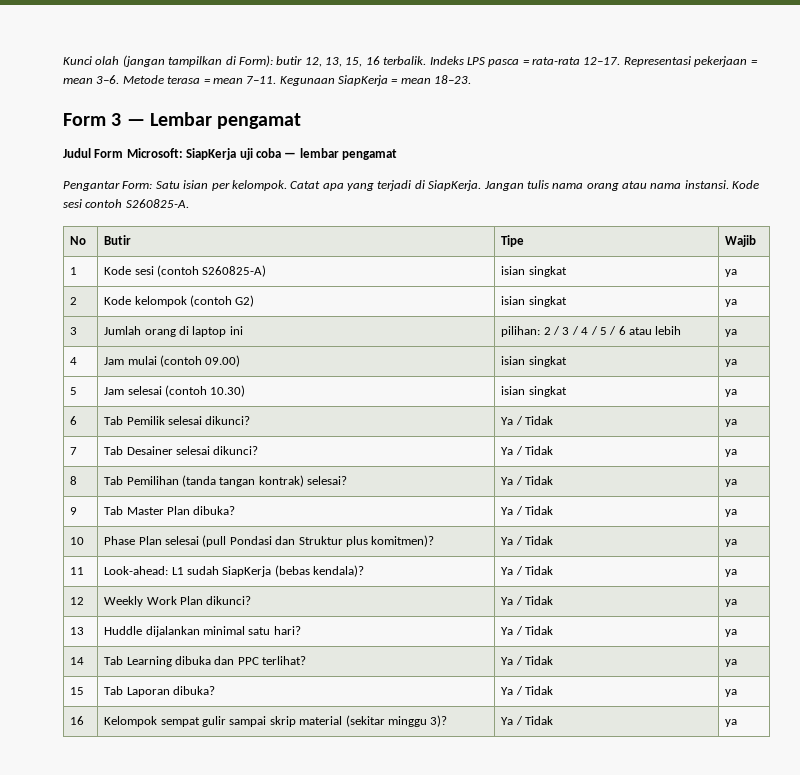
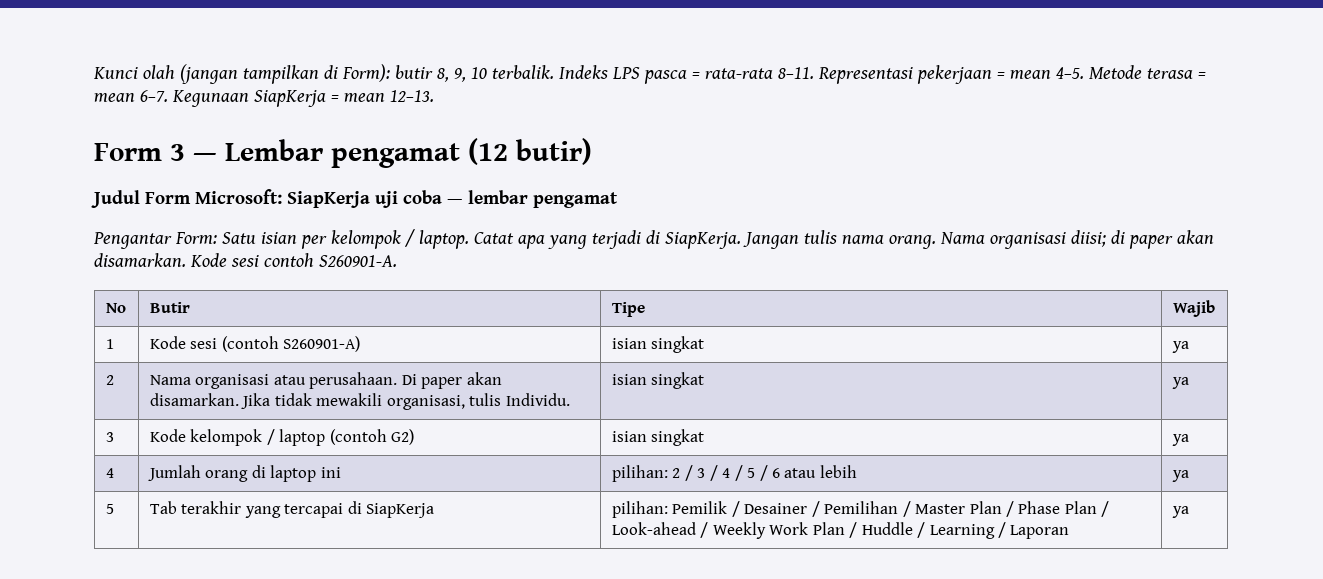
- Kunci olah (jangan tampilkan di Form): butir 12, 13, 15, 16 terbalik.
+ Kunci olah (jangan tampilkan di Form): butir 8, 9, 10 terbalik.
- Indeks LPS pasca = rata-rata 12–17.
+ Indeks LPS pasca = rata-rata 8–11.
- Representasi pekerjaan = mean 3–6.
+ Representasi pekerjaan = mean 4–5.
- Metode terasa = mean 7–11.
+ Metode terasa = mean 6–7.
- Kegunaan SiapKerja = mean 18–23.
+ Kegunaan SiapKerja = mean 12–13.
- Form 3 — Lembar pengamat
+ Form 3 — Lembar pengamat (12 butir)
- Pengantar Form: Satu isian per kelompok.
+ Pengantar Form: Satu isian per kelompok / laptop.
- Jangan tulis nama orang atau nama instansi.
+ Jangan tulis nama orang. Nama organisasi diisi; di paper akan disamarkan.
- Kode sesi contoh S260825-A.
+ Kode sesi contoh S260901-A.
- 1 | Kode sesi (contoh S260825-A) | isian singkat | ya
+ 1 | Kode sesi (contoh S260901-A) | isian singkat | ya
- 2 | Kode kelompok (contoh G2) | isian singkat | ya
+ 2 | Nama organisasi atau perusahaan. Di paper akan disamarkan. Jika tidak mewakili organisasi, tulis Individu. | isian singkat | ya
+ 3 | Kode kelompok / laptop (contoh G2) | isian singkat | ya
- 3 | Jumlah orang di laptop ini | pilihan: 2 / 3 / 4 / 5 / 6 atau lebih | ya
+ 4 | Jumlah orang di laptop ini | pilihan: 2 / 3 / 4 / 5 / 6 atau lebih | ya
- 4 | Jam mulai (contoh 09.00) | isian singkat | ya
- 5 | Jam selesai (contoh 10.30) | isian singkat | ya
- 6 | Tab Pemilik selesai dikunci? | Ya / Tidak | ya
- 7 | Tab Desainer selesai dikunci? | Ya / Tidak | ya
- 8 | Tab Pemilihan (tanda tangan kontrak) selesai? | Ya / Tidak | ya
- 9 | Tab Master Plan dibuka? | Ya / Tidak | ya
- 10 | Phase Plan selesai (pull Pondasi dan Struktur plus komitmen)? | Ya / Tidak | ya
- 11 | Look-ahead: L1 sudah SiapKerja (bebas kendala)? | Ya / Tidak | ya
- 12 | Weekly Work Plan dikunci? | Ya / Tidak | ya
- 13 | Huddle dijalankan minimal satu hari? | Ya / Tidak | ya
- 14 | Tab Learning dibuka dan PPC terlihat? | Ya / Tidak | ya
- 15 | Tab Laporan dibuka? | Ya / Tidak | ya
- 16 | Kelompok sempat gulir sampai skrip material (sekitar minggu 3)? | Ya / Tidak | ya
+ 5 | Tab terakhir yang tercapai di SiapKerja | pilihan: Pemilik / Desainer / Pemilihan / Master Plan / Phase Plan / Look-ahead / Weekly Work Plan / Huddle / Learning / Laporan | ya

